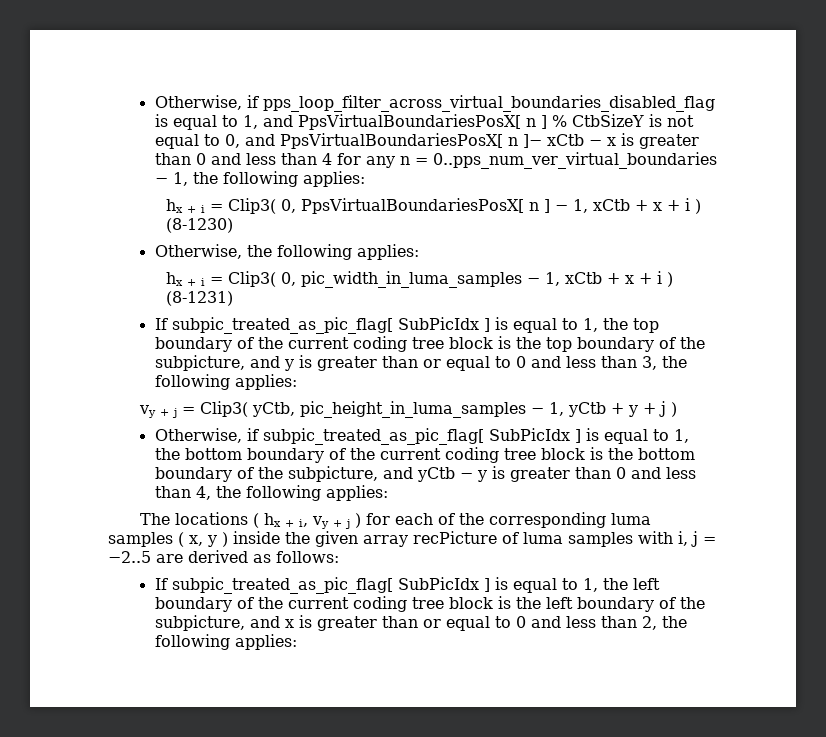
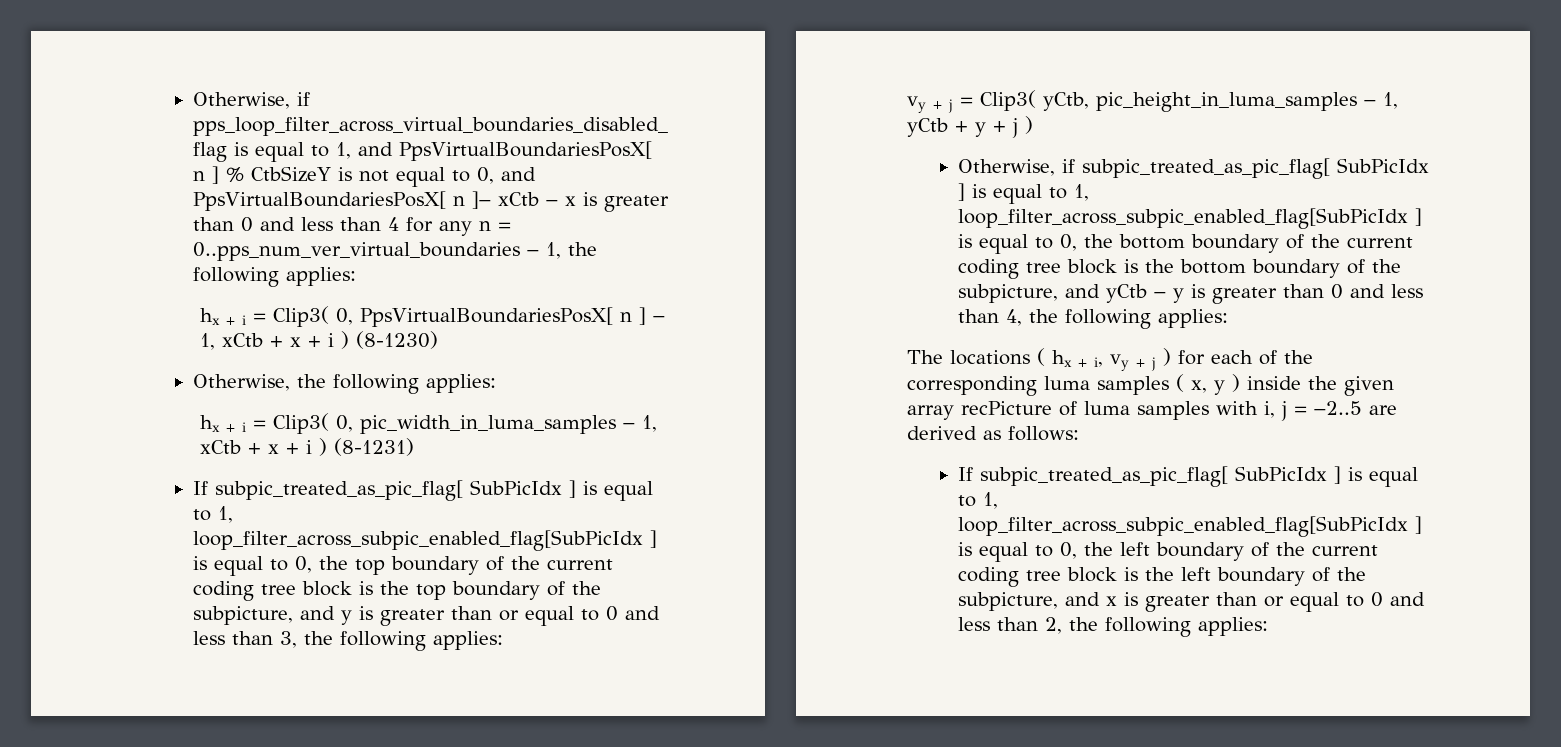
- If subpic_treated_as_pic_flag[ SubPicIdx ] is equal to 1, the top boundary of the current coding tree block is the top boundary of the subpicture, and y is greater than or equal to 0 and less than 3, the following applies:
+ If subpic_treated_as_pic_flag[ SubPicIdx ] is equal to 1, loop_filter_across_subpic_enabled_flag[SubPicIdx ] is equal to 0, the top boundary of the current coding tree block is the top boundary of the subpicture, and y is greater than or equal to 0 and less than 3, the following applies:
- Otherwise, if subpic_treated_as_pic_flag[ SubPicIdx ] is equal to 1, the bottom boundary of the current coding tree block is the bottom boundary of the subpicture, and yCtb − y is greater than 0 and less than 4, the following applies:
+ Otherwise, if subpic_treated_as_pic_flag[ SubPicIdx ] is equal to 1, loop_filter_across_subpic_enabled_flag[SubPicIdx ] is equal to 0, the bottom boundary of the current coding tree block is the bottom boundary of the subpicture, and yCtb − y is greater than 0 and less than 4, the following applies:
- If subpic_treated_as_pic_flag[ SubPicIdx ] is equal to 1, the left boundary of the current coding tree block is the left boundary of the subpicture, and x is greater than or equal to 0 and less than 2, the following applies:
+ If subpic_treated_as_pic_flag[ SubPicIdx ] is equal to 1, loop_filter_across_subpic_enabled_flag[SubPicIdx ] is equal to 0, the left boundary of the current coding tree block is the left boundary of the subpicture, and x is greater than or equal to 0 and less than 2, the following applies:

